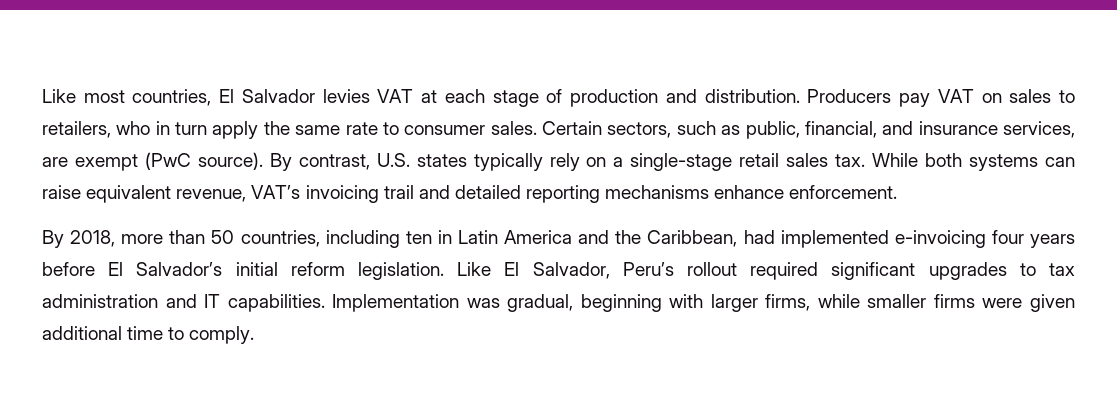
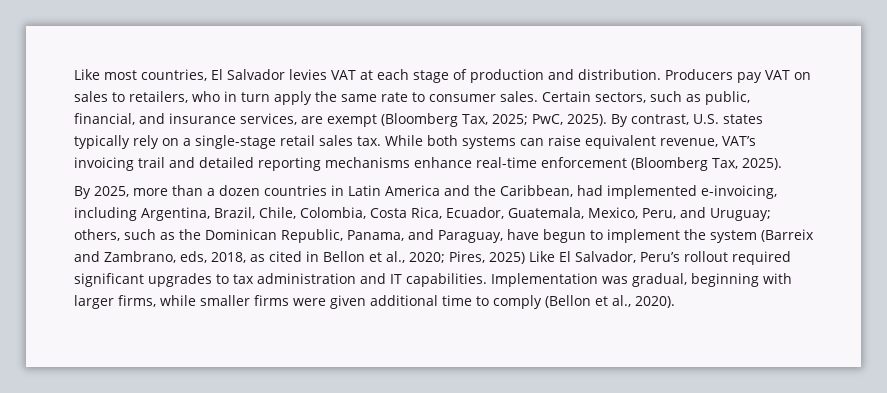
- Certain sectors, such as public, financial, and insurance services, are exempt (PwC source).
+ Certain sectors, such as public, financial, and insurance services, are exempt (Bloomberg Tax, 2025; PwC, 2025).
- While both systems can raise equivalent revenue, VAT’s invoicing trail and detailed reporting mechanisms enhance enforcement.
- By 2018, more than 50 countries, including ten in Latin America and the Caribbean, had implemented e-invoicing four years before El Salvador’s initial reform legislation. Like El Salvador, Peru’s rollout required significant upgrades to tax administration and IT capabilities.
+ While both systems can raise equivalent revenue, VAT’s invoicing trail and detailed reporting mechanisms enhance real-time enforcement (Bloomberg Tax, 2025).
+ By 2025, more than a dozen countries in Latin America and the Caribbean, had implemented e-invoicing, including Argentina, Brazil, Chile, Colombia, Costa Rica, Ecuador, Guatemala, Mexico, Peru, and Uruguay; others, such as the Dominican Republic, Panama, and Paraguay, have begun to implement the system (Barreix and Zambrano, eds, 2018, as cited in Bellon et al., 2020; Pires, 2025) Like El Salvador, Peru’s rollout required significant upgrades to tax administration and IT capabilities.
- Implementation was gradual, beginning with larger firms, while smaller firms were given additional time to comply.
+ Implementation was gradual, beginning with larger firms, while smaller firms were given additional time to comply (Bellon et al., 2020).

